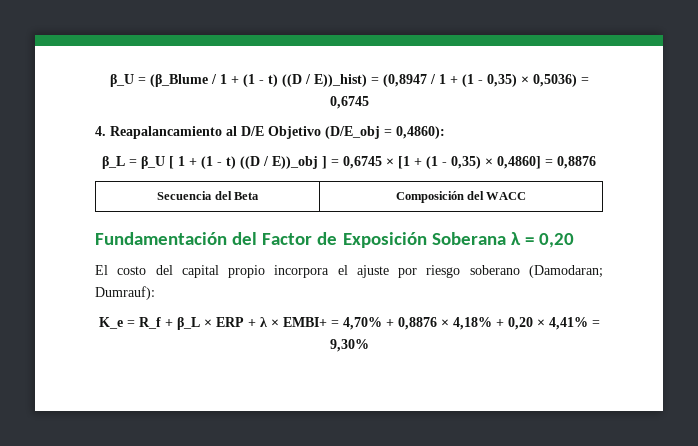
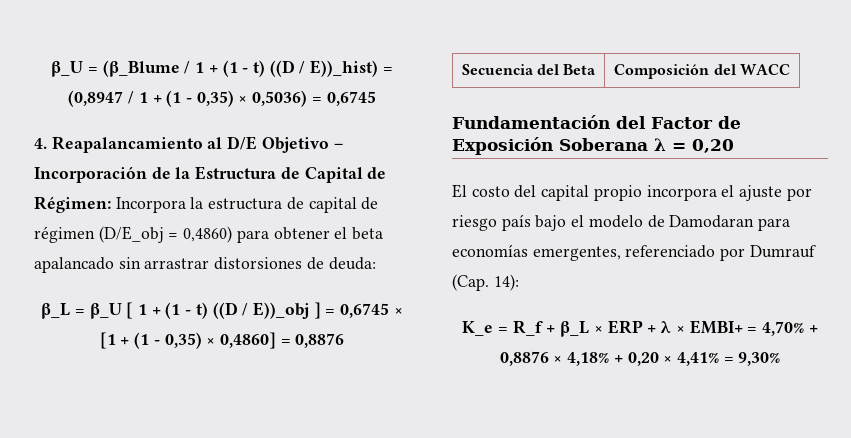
- 4. Reapalancamiento al D/E Objetivo (D/E_obj = 0,4860):
+ 4. Reapalancamiento al D/E Objetivo – Incorporación de la Estructura de Capital de Régimen: Incorpora la estructura de capital de régimen (D/E_obj = 0,4860) para obtener el beta apalancado sin arrastrar distorsiones de deuda:
- El costo del capital propio incorpora el ajuste por riesgo soberano (Damodaran; Dumrauf):
+ El costo del capital propio incorpora el ajuste por riesgo país bajo el modelo de Damodaran para economías emergentes, referenciado por Dumrauf (Cap. 14):

